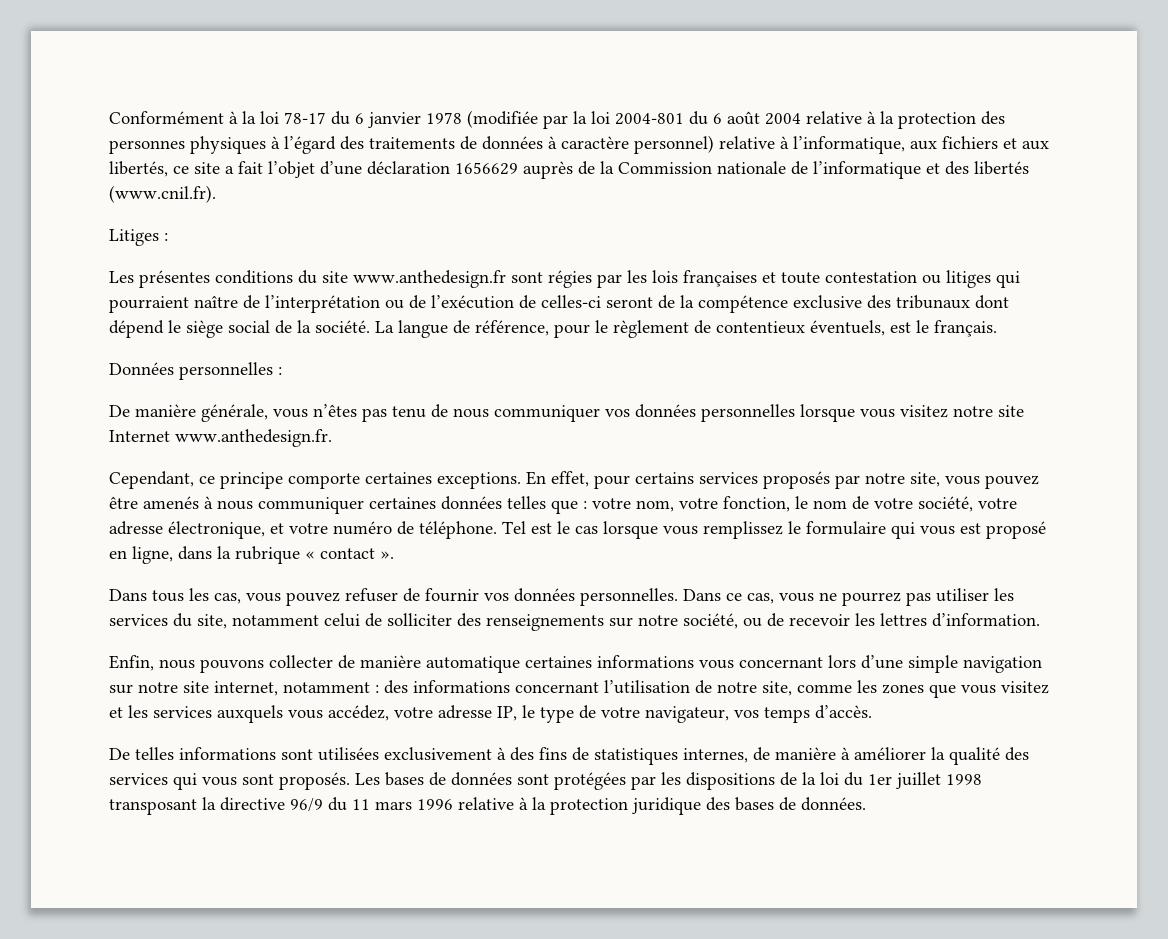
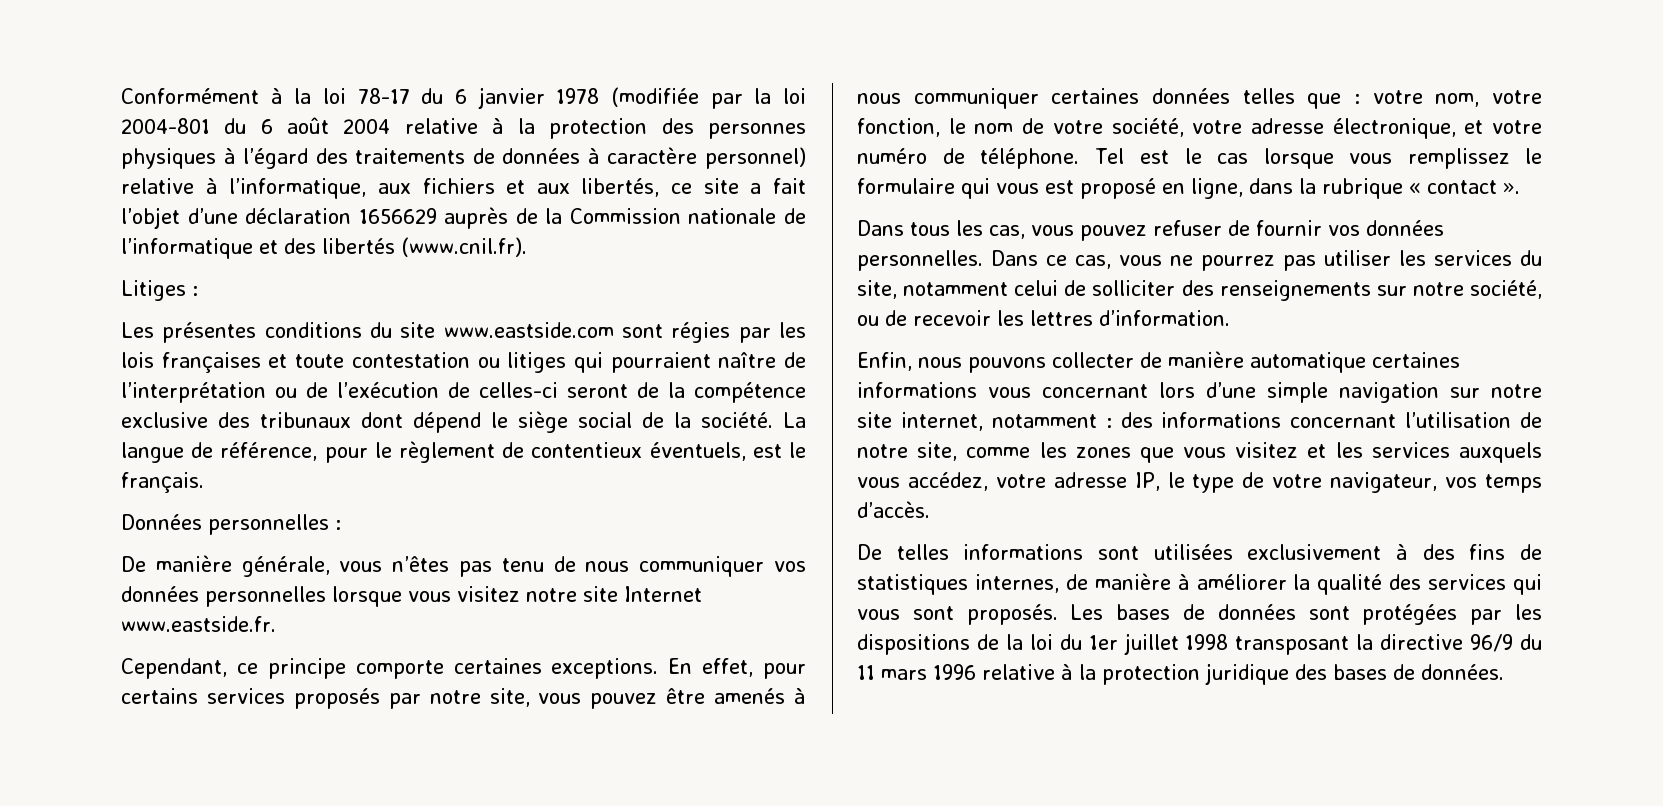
- Les présentes conditions du site www.anthedesign.fr sont régies par les lois françaises et toute contestation ou litiges qui pourraient naître de l’interprétation ou de l’exécution de celles-ci seront de la compétence exclusive des tribunaux dont dépend le siège social de la société.
+ Les présentes conditions du site www.eastside.com sont régies par les lois françaises et toute contestation ou litiges qui pourraient naître de l’interprétation ou de l’exécution de celles-ci seront de la compétence exclusive des tribunaux dont dépend le siège social de la société.
- De manière générale, vous n’êtes pas tenu de nous communiquer vos données personnelles lorsque vous visitez notre site Internet www.anthedesign.fr.
+ De manière générale, vous n’êtes pas tenu de nous communiquer vos données personnelles lorsque vous visitez notre site Internet www.eastside.fr.

